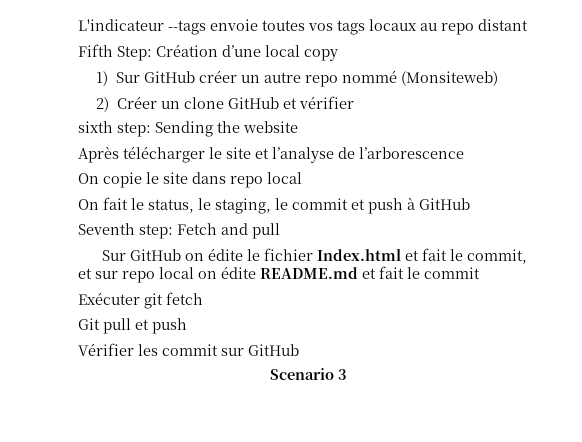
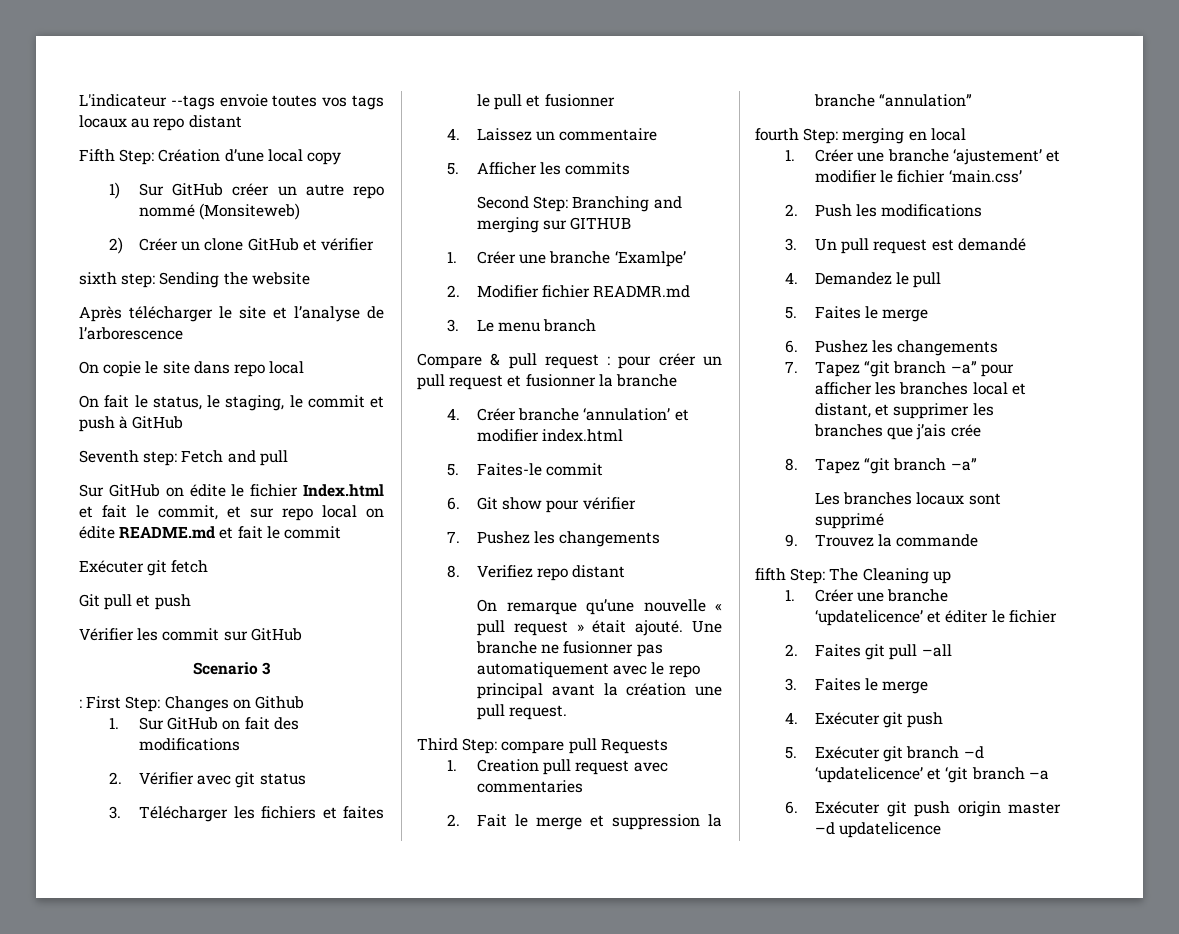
+ : First Step: Changes on Github
+ 1. Sur GitHub on fait des modifications
+ 2. Vérifier avec git status
+ 3. Télécharger les fichiers et faites le pull et fusionner
+ 4. Laissez un commentaire
+ 5. Afficher les commits
+ Second Step: Branching and merging sur GITHUB
+ 1. Créer une branche ‘Examlpe’
+ 2. Modifier fichier READMR.md
+ 3. Le menu branch
+ Compare & pull request : pour créer un pull request et fusionner la branche
+ 4. Créer branche ‘annulation’ et modifier index.html
+ 5. Faites-le commit
+ 6. Git show pour vérifier
+ 7. Pushez les changements
+ 8. Verifiez repo distant
+ On remarque qu’une nouvelle « pull request » était ajouté. Une branche ne fusionner pas automatiquement avec le repo principal avant la création une pull request.
+ Third Step: compare pull Requests
+ 1. Creation pull request avec commentaries
+ 2. Fait le merge et suppression la branche “annulation”
+ fourth Step: merging en local
+ 1. Créer une branche ‘ajustement’ et modifier le fichier ‘main.css’
+ 2. Push les modifications
+ 3. Un pull request est demandé
+ 4. Demandez le pull
+ 5. Faites le merge
+ 6. Pushez les changements
+ 7. Tapez “git branch –a” pour afficher les branches local et distant, et supprimer les branches que j’ais crée
+ 8. Tapez “git branch –a”
+ Les branches locaux sont supprimé
+ 9. Trouvez la commande
+ fifth Step: The Cleaning up
+ 1. Créer une branche ‘updatelicence’ et éditer le fichier
+ 2. Faites git pull –all
+ 3. Faites le merge
+ 4. Exécuter git push
+ 5. Exécuter git branch –d ‘updatelicence’ et ‘git branch –a
+ 6. Exécuter git push origin master –d updatelicence

